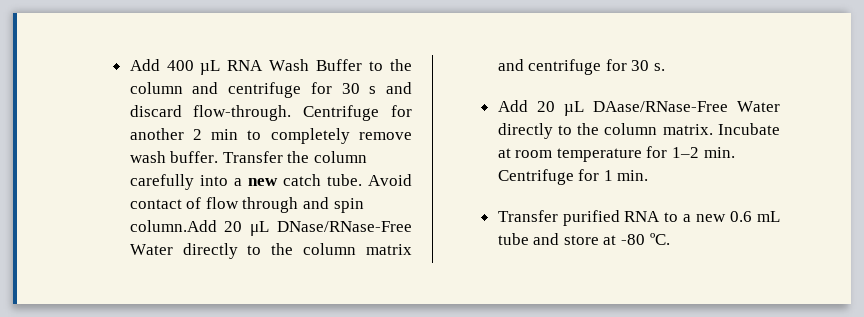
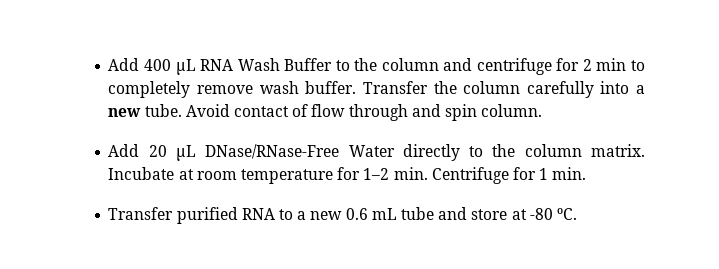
- Add 400 µL RNA Wash Buffer to the column and centrifuge for 30 s and discard flow-through. Centrifuge for another 2 min to completely remove wash buffer.
+ Add 400 µL RNA Wash Buffer to the column and centrifuge for 2 min to completely remove wash buffer.
- Transfer the column carefully into a new catch tube.
+ Transfer the column carefully into a new tube.
- Avoid contact of flow through and spin column.Add 20 μL DNase/RNase-Free Water directly to the column matrix and centrifuge for 30 s.
+ Avoid contact of flow through and spin column.
- Add 20 µL DAase/RNase-Free Water directly to the column matrix.
+ Add 20 µL DNase/RNase-Free Water directly to the column matrix.

